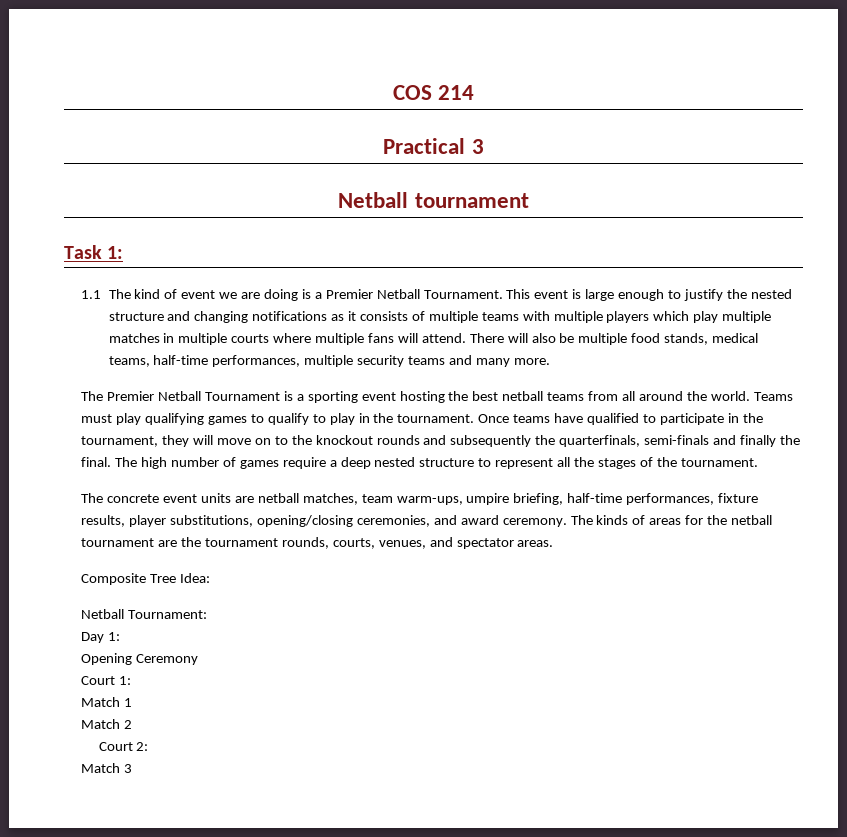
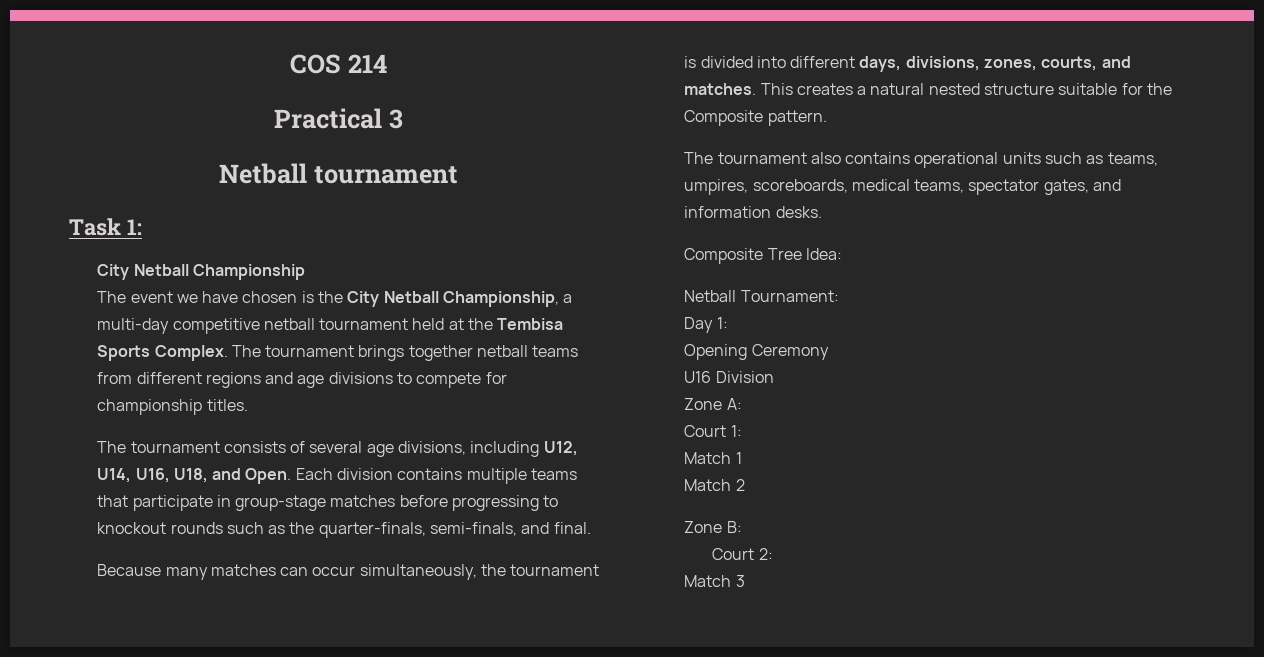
- 1.1 The kind of event we are doing is a Premier Netball Tournament. This event is large enough to justify the nested structure and changing notifications as it consists of multiple teams with multiple players which play multiple matches in multiple courts where multiple fans will attend. There will also be multiple food stands, medical teams, half-time performances, multiple security teams and many more.
- The Premier Netball Tournament is a sporting event hosting the best netball teams from all around the world. Teams must play qualifying games to qualify to play in the tournament. Once teams have qualified to participate in the tournament, they will move on to the knockout rounds and subsequently the quarterfinals, semi-finals and finally the final. The high number of games require a deep nested structure to represent all the stages of the tournament.
- The concrete event units are netball matches, team warm-ups, umpire briefing, half-time performances, fixture results, player substitutions, opening/closing ceremonies, and award ceremony. The kinds of areas for the netball tournament are the tournament rounds, courts, venues, and spectator areas.
+ City Netball Championship
+ The event we have chosen is the City Netball Championship, a multi-day competitive netball tournament held at the Tembisa Sports Complex. The tournament brings together netball teams from different regions and age divisions to compete for championship titles.
+ The tournament consists of several age divisions, including U12, U14, U16, U18, and Open. Each division contains multiple teams that participate in group-stage matches before progressing to knockout rounds such as the quarter-finals, semi-finals, and final.
+ Because many matches can occur simultaneously, the tournament is divided into different days, divisions, zones, courts, and matches. This creates a natural nested structure suitable for the Composite pattern.
+ The tournament also contains operational units such as teams, umpires, scoreboards, medical teams, spectator gates, and information desks.
+ U16 Division
+ Zone A:
+ Zone B:

